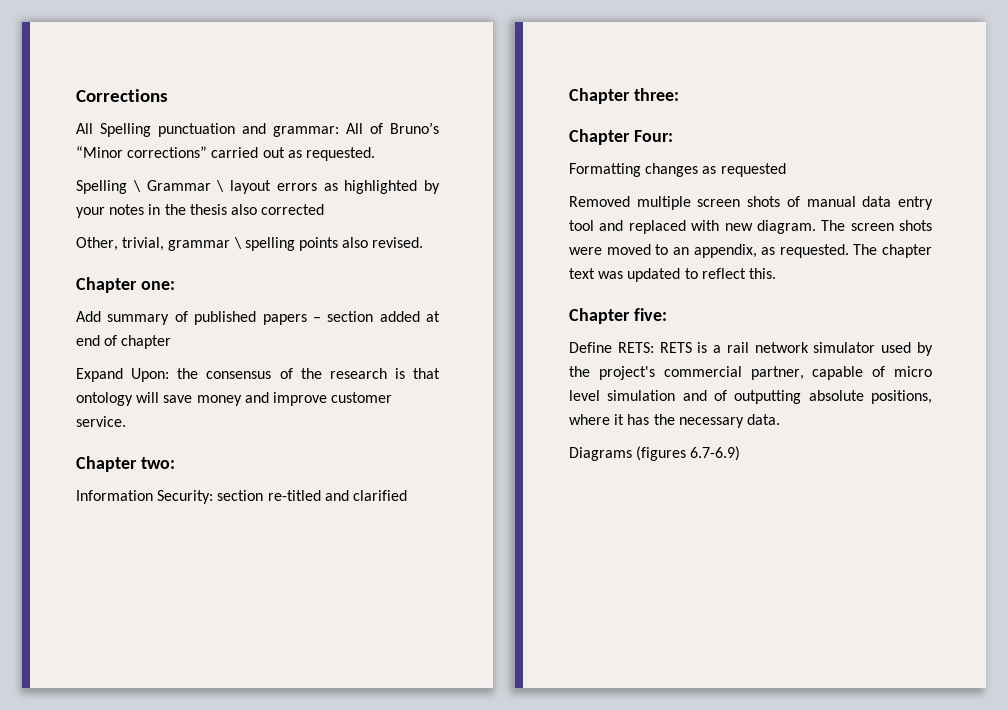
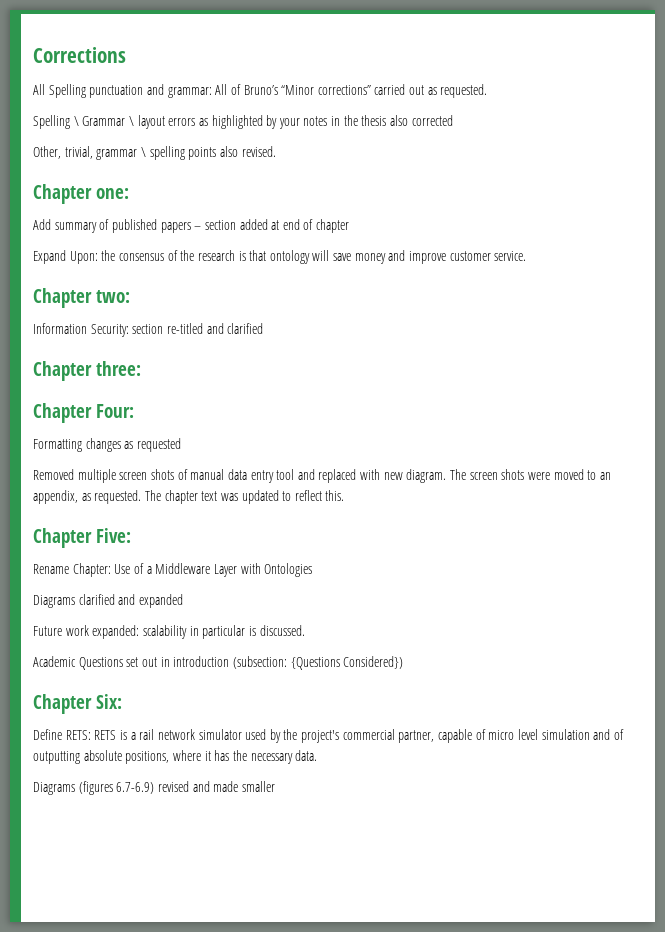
- Chapter five:
+ Chapter Five:
+ Rename Chapter: Use of a Middleware Layer with Ontologies
+ Diagrams clarified and expanded
+ Future work expanded: scalability in particular is discussed.
+ Academic Questions set out in introduction (subsection: {Questions Considered})
+ Chapter Six:
- Diagrams (figures 6.7-6.9)
+ Diagrams (figures 6.7-6.9) revised and made smaller

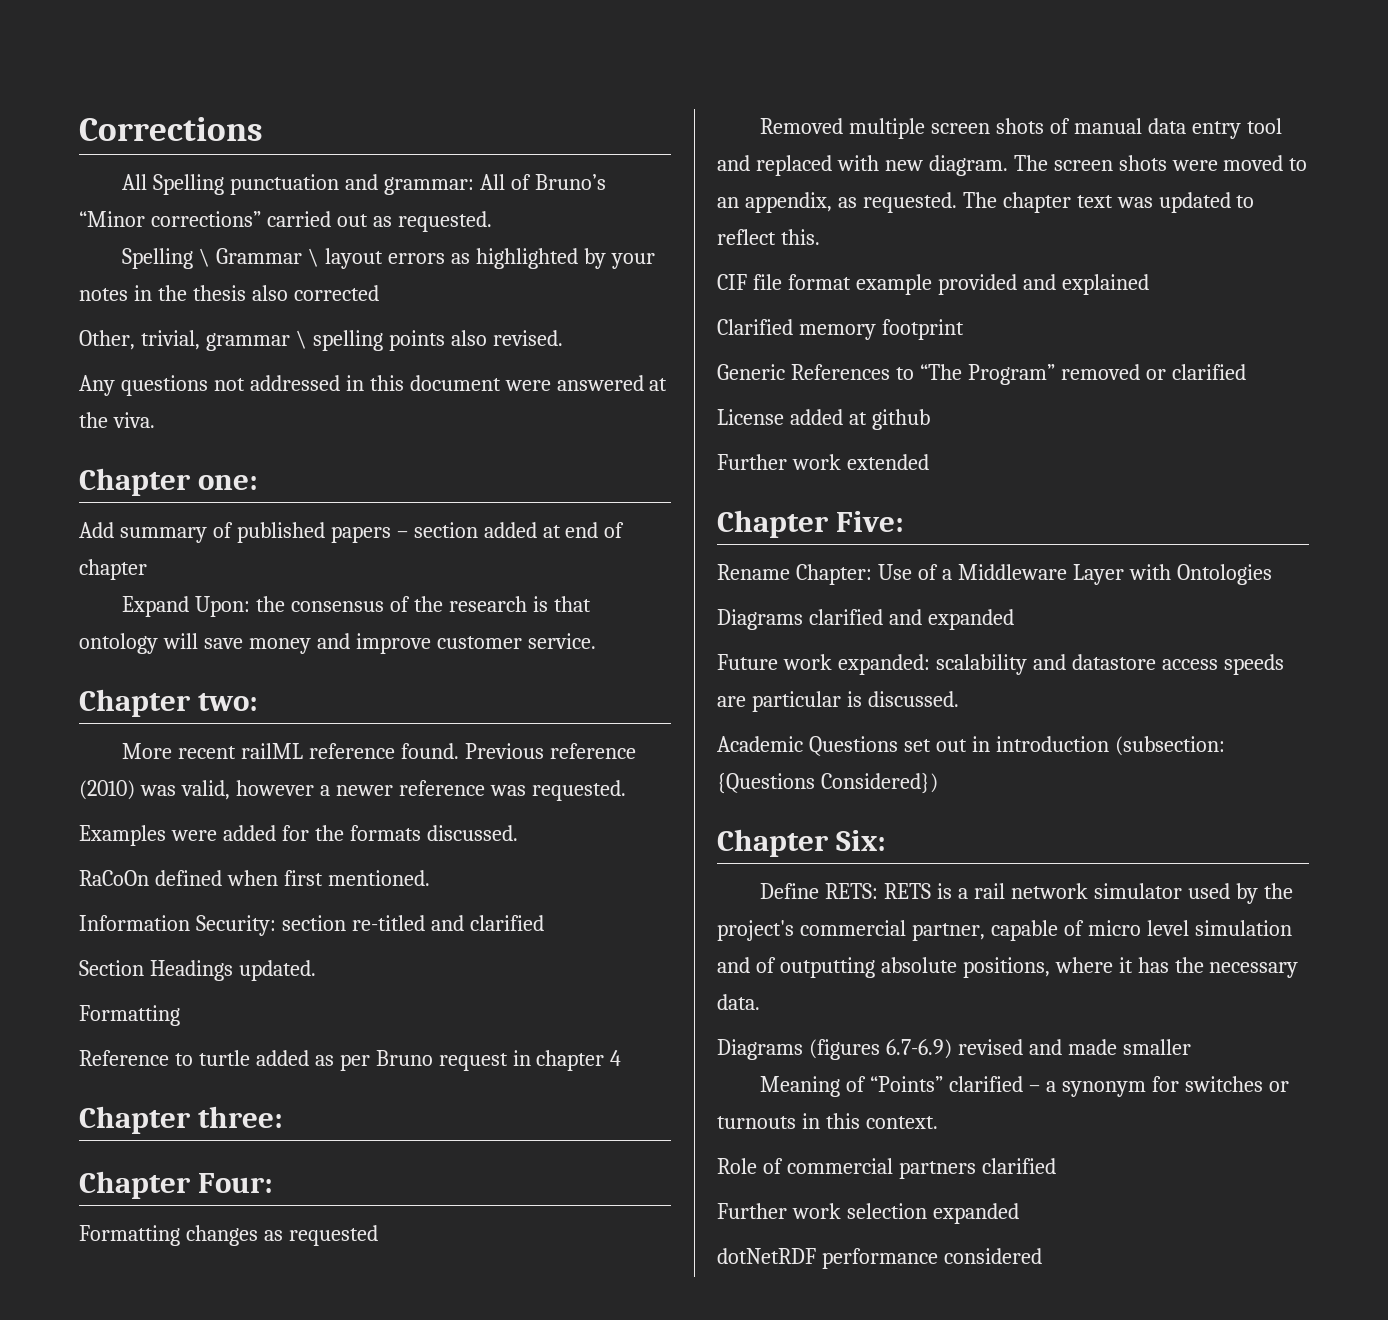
+ Any questions not addressed in this document were answered at the viva.
+ More recent railML reference found. Previous reference (2010) was valid, however a newer reference was requested.
+ Examples were added for the formats discussed.
+ RaCoOn defined when first mentioned.
+ Section Headings updated.
+ Formatting
+ Reference to turtle added as per Bruno request in chapter 4
+ CIF file format example provided and explained
+ Clarified memory footprint
+ Generic References to “The Program” removed or clarified
+ License added at github
+ Further work extended
- Future work expanded: scalability in particular is discussed.
+ Future work expanded: scalability and datastore access speeds are particular is discussed.
+ Meaning of “Points” clarified – a synonym for switches or turnouts in this context.
+ Role of commercial partners clarified
+ Further work selection expanded
+ dotNetRDF performance considered

